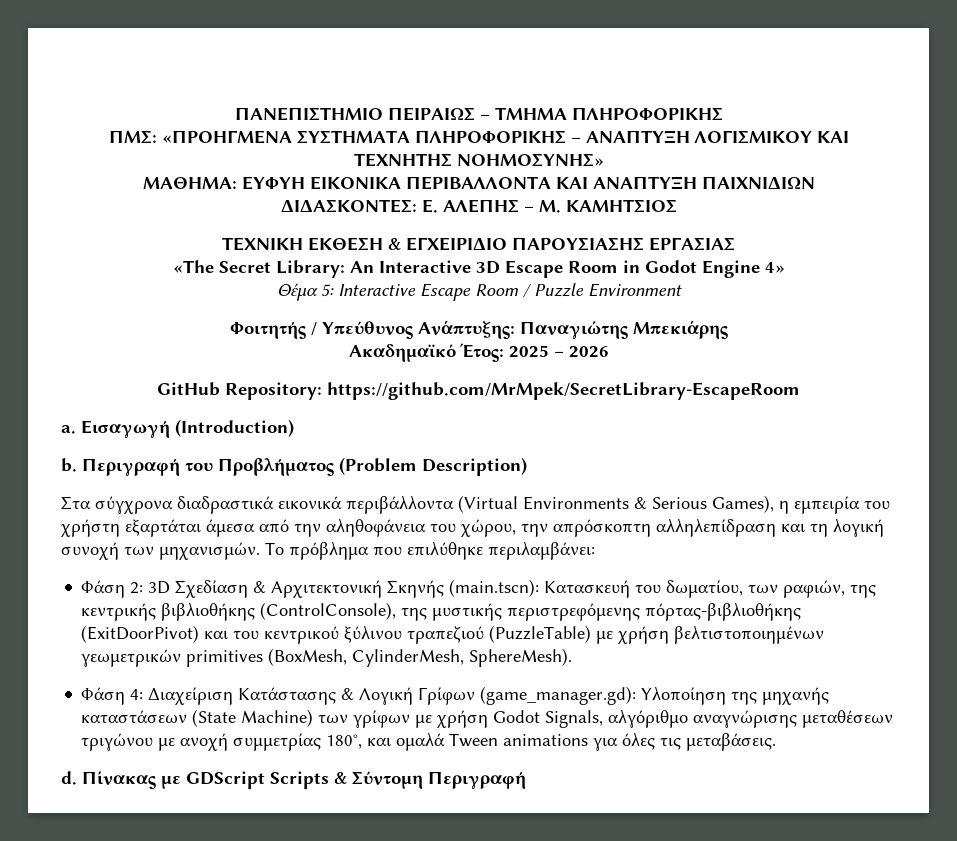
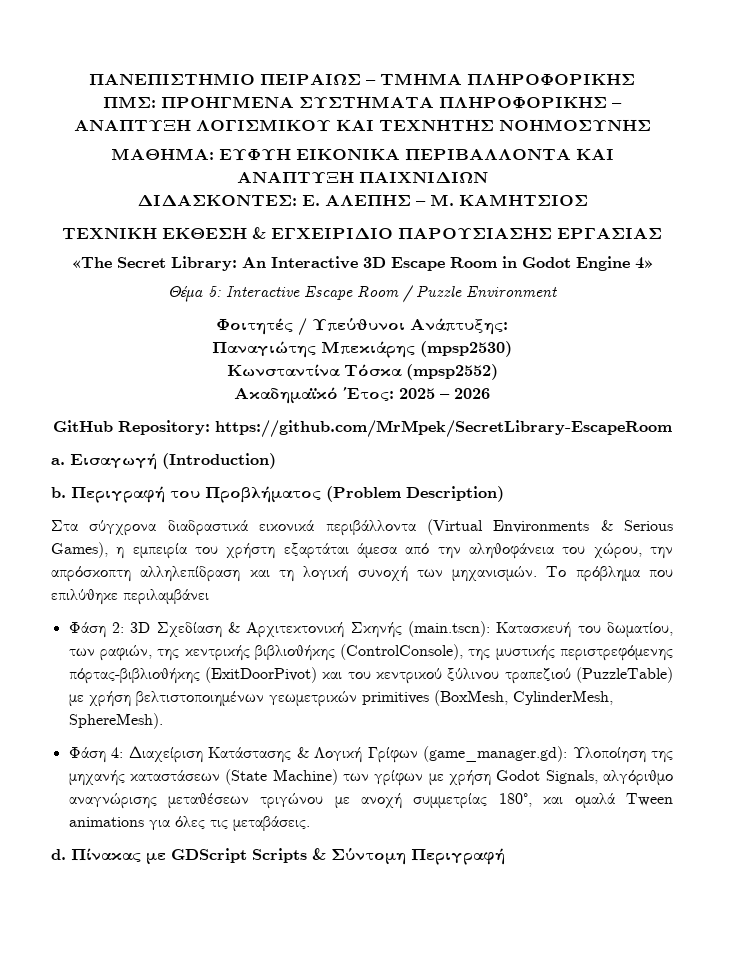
- ΠΜΣ: «ΠΡΟΗΓΜΕΝΑ ΣΥΣΤΗΜΑΤΑ ΠΛΗΡΟΦΟΡΙΚΗΣ – ΑΝΑΠΤΥΞΗ ΛΟΓΙΣΜΙΚΟΥ ΚΑΙ ΤΕΧΝΗΤΗΣ ΝΟΗΜΟΣΥΝΗΣ»
+ ΠΜΣ: ΠΡΟΗΓΜΕΝΑ ΣΥΣΤΗΜΑΤΑ ΠΛΗΡΟΦΟΡΙΚΗΣ – ΑΝΑΠΤΥΞΗ ΛΟΓΙΣΜΙΚΟΥ ΚΑΙ ΤΕΧΝΗΤΗΣ ΝΟΗΜΟΣΥΝΗΣ
- Φοιτητής / Υπεύθυνος Ανάπτυξης: Παναγιώτης Μπεκιάρης
+ Φοιτητές / Υπεύθυνοι Ανάπτυξης:
+ Παναγιώτης Μπεκιάρης (mpsp2530)
+ Κωνσταντίνα Τόσκα (mpsp2552)
- Το πρόβλημα που επιλύθηκε περιλαμβάνει:
+ Το πρόβλημα που επιλύθηκε περιλαμβάνει

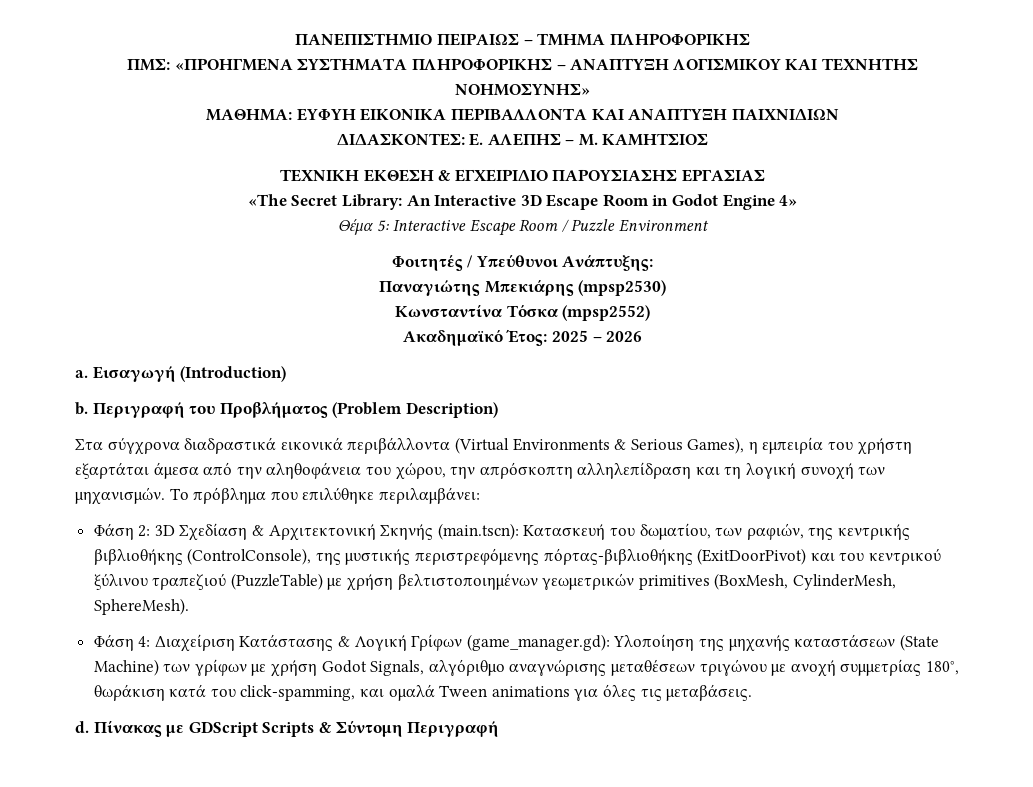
- ΠΜΣ: ΠΡΟΗΓΜΕΝΑ ΣΥΣΤΗΜΑΤΑ ΠΛΗΡΟΦΟΡΙΚΗΣ – ΑΝΑΠΤΥΞΗ ΛΟΓΙΣΜΙΚΟΥ ΚΑΙ ΤΕΧΝΗΤΗΣ ΝΟΗΜΟΣΥΝΗΣ
+ ΠΜΣ: «ΠΡΟΗΓΜΕΝΑ ΣΥΣΤΗΜΑΤΑ ΠΛΗΡΟΦΟΡΙΚΗΣ – ΑΝΑΠΤΥΞΗ ΛΟΓΙΣΜΙΚΟΥ ΚΑΙ ΤΕΧΝΗΤΗΣ ΝΟΗΜΟΣΥΝΗΣ»
- GitHub Repository: https://github.com/MrMpek/SecretLibrary-EscapeRoom
- Το πρόβλημα που επιλύθηκε περιλαμβάνει
+ Το πρόβλημα που επιλύθηκε περιλαμβάνει:
- Φάση 4: Διαχείριση Κατάστασης & Λογική Γρίφων (game_manager.gd): Υλοποίηση της μηχανής καταστάσεων (State Machine) των γρίφων με χρήση Godot Signals, αλγόριθμο αναγνώρισης μεταθέσεων τριγώνου με ανοχή συμμετρίας 180°, και ομαλά Tween animations για όλες τις μεταβάσεις.
+ Φάση 4: Διαχείριση Κατάστασης & Λογική Γρίφων (game_manager.gd): Υλοποίηση της μηχανής καταστάσεων (State Machine) των γρίφων με χρήση Godot Signals, αλγόριθμο αναγνώρισης μεταθέσεων τριγώνου με ανοχή συμμετρίας 180°, θωράκιση κατά του click-spamming, και ομαλά Tween animations για όλες τις μεταβάσεις.

